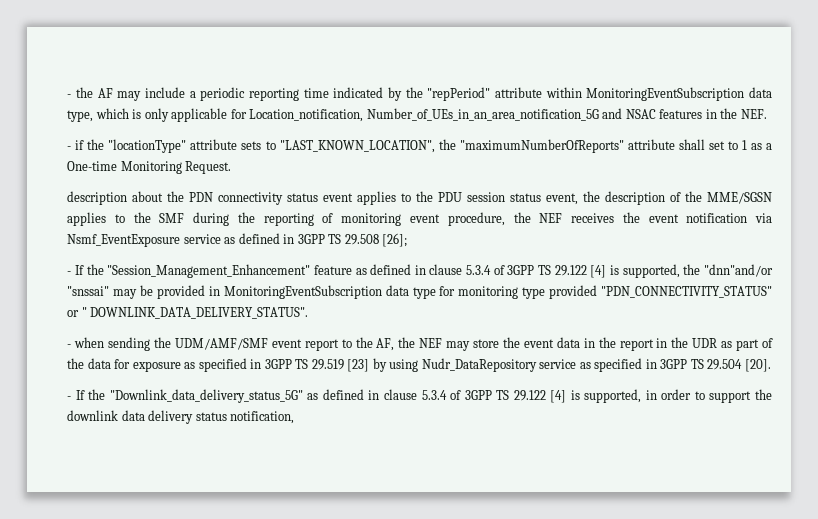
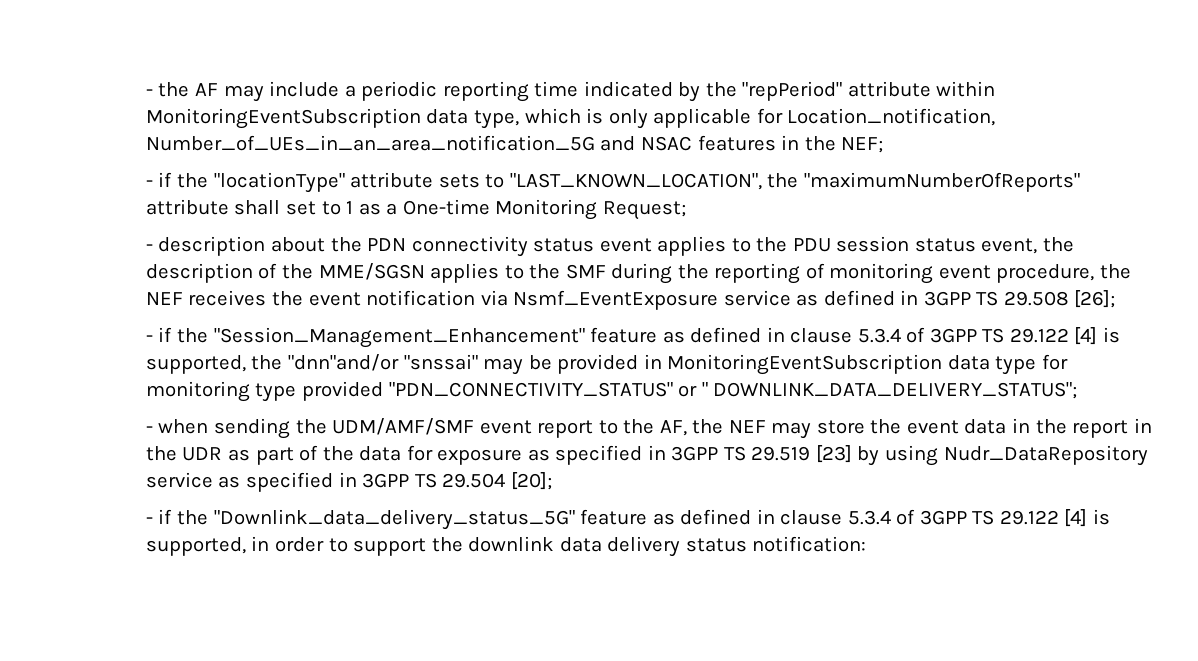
- - the AF may include a periodic reporting time indicated by the "repPeriod" attribute within MonitoringEventSubscription data type, which is only applicable for Location_notification, Number_of_UEs_in_an_area_notification_5G and NSAC features in the NEF.
+ - the AF may include a periodic reporting time indicated by the "repPeriod" attribute within MonitoringEventSubscription data type, which is only applicable for Location_notification, Number_of_UEs_in_an_area_notification_5G and NSAC features in the NEF;
- - if the "locationType" attribute sets to "LAST_KNOWN_LOCATION", the "maximumNumberOfReports" attribute shall set to 1 as a One-time Monitoring Request.
- description about the PDN connectivity status event applies to the PDU session status event, the description of the MME/SGSN applies to the SMF during the reporting of monitoring event procedure, the NEF receives the event notification via Nsmf_EventExposure service as defined in 3GPP TS 29.508 [26];
+ - if the "locationType" attribute sets to "LAST_KNOWN_LOCATION", the "maximumNumberOfReports" attribute shall set to 1 as a One-time Monitoring Request;
+ - description about the PDN connectivity status event applies to the PDU session status event, the description of the MME/SGSN applies to the SMF during the reporting of monitoring event procedure, the NEF receives the event notification via Nsmf_EventExposure service as defined in 3GPP TS 29.508 [26];
- - If the "Session_Management_Enhancement" feature as defined in clause 5.3.4 of 3GPP TS 29.122 [4] is supported, the "dnn"and/or "snssai" may be provided in MonitoringEventSubscription data type for monitoring type provided "PDN_CONNECTIVITY_STATUS" or " DOWNLINK_DATA_DELIVERY_STATUS".
+ - if the "Session_Management_Enhancement" feature as defined in clause 5.3.4 of 3GPP TS 29.122 [4] is supported, the "dnn"and/or "snssai" may be provided in MonitoringEventSubscription data type for monitoring type provided "PDN_CONNECTIVITY_STATUS" or " DOWNLINK_DATA_DELIVERY_STATUS";
- - when sending the UDM/AMF/SMF event report to the AF, the NEF may store the event data in the report in the UDR as part of the data for exposure as specified in 3GPP TS 29.519 [23] by using Nudr_DataRepository service as specified in 3GPP TS 29.504 [20].
- - If the "Downlink_data_delivery_status_5G" as defined in clause 5.3.4 of 3GPP TS 29.122 [4] is supported, in order to support the downlink data delivery status notification,
+ - when sending the UDM/AMF/SMF event report to the AF, the NEF may store the event data in the report in the UDR as part of the data for exposure as specified in 3GPP TS 29.519 [23] by using Nudr_DataRepository service as specified in 3GPP TS 29.504 [20];
+ - if the "Downlink_data_delivery_status_5G" feature as defined in clause 5.3.4 of 3GPP TS 29.122 [4] is supported, in order to support the downlink data delivery status notification:

